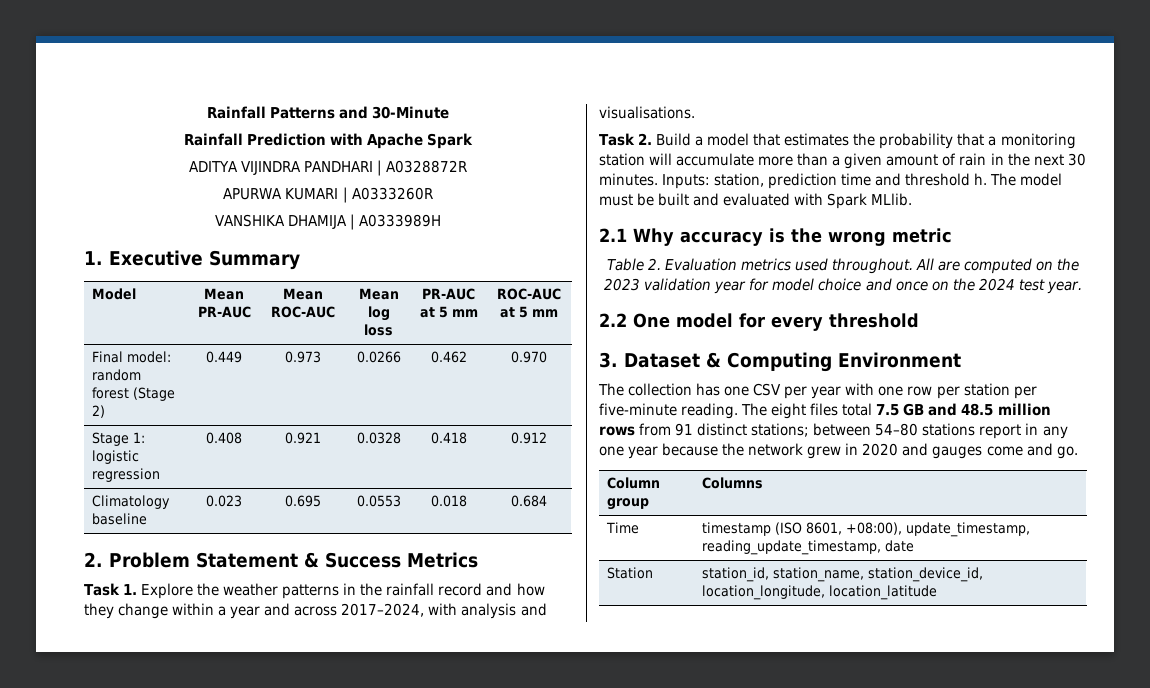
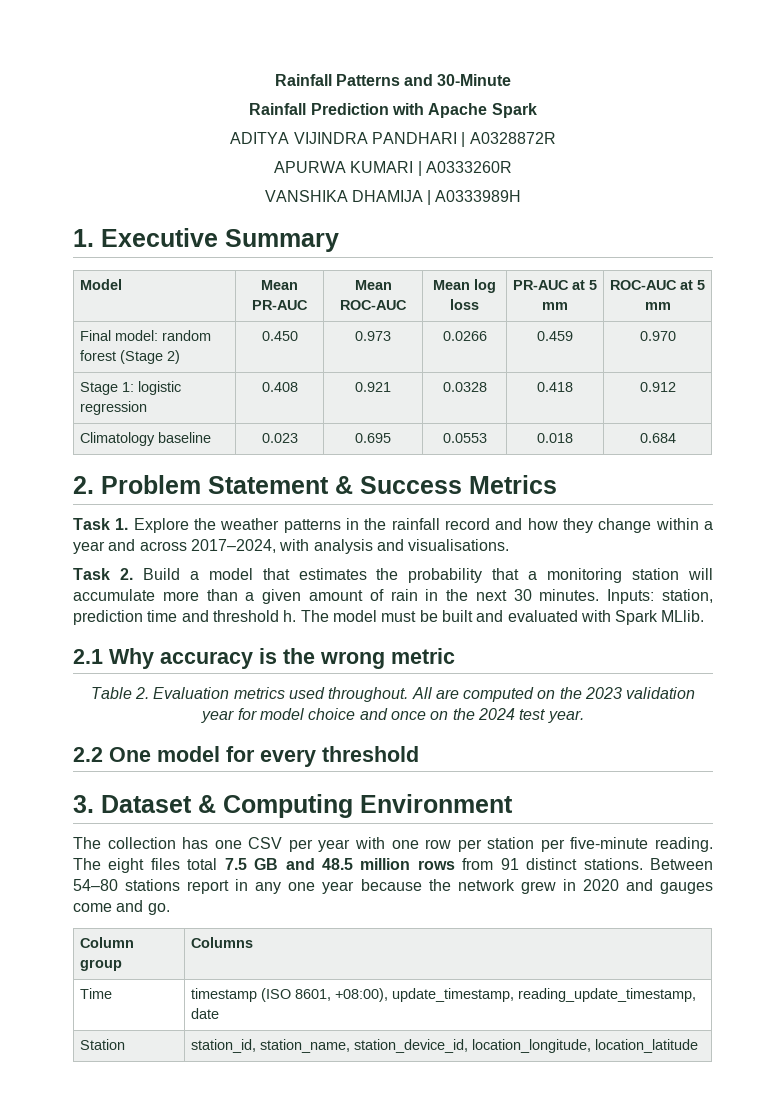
- Final model: random forest (Stage 2) | 0.449 | 0.973 | 0.0266 | 0.462 | 0.970
+ Final model: random forest (Stage 2) | 0.450 | 0.973 | 0.0266 | 0.459 | 0.970
- The eight files total 7.5 GB and 48.5 million rows from 91 distinct stations; between 54–80 stations report in any one year because the network grew in 2020 and gauges come and go.
+ The eight files total 7.5 GB and 48.5 million rows from 91 distinct stations. Between 54–80 stations report in any one year because the network grew in 2020 and gauges come and go.

